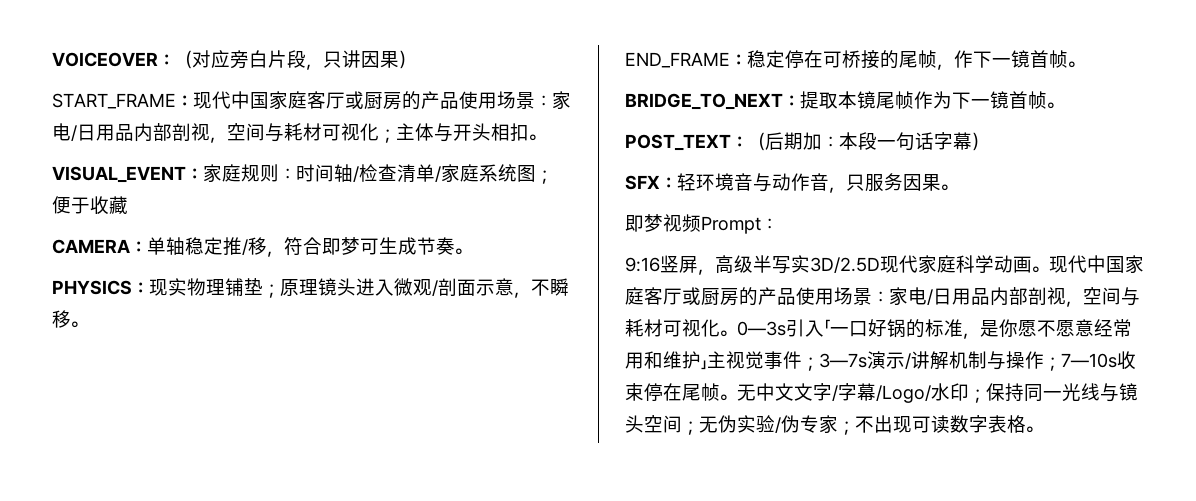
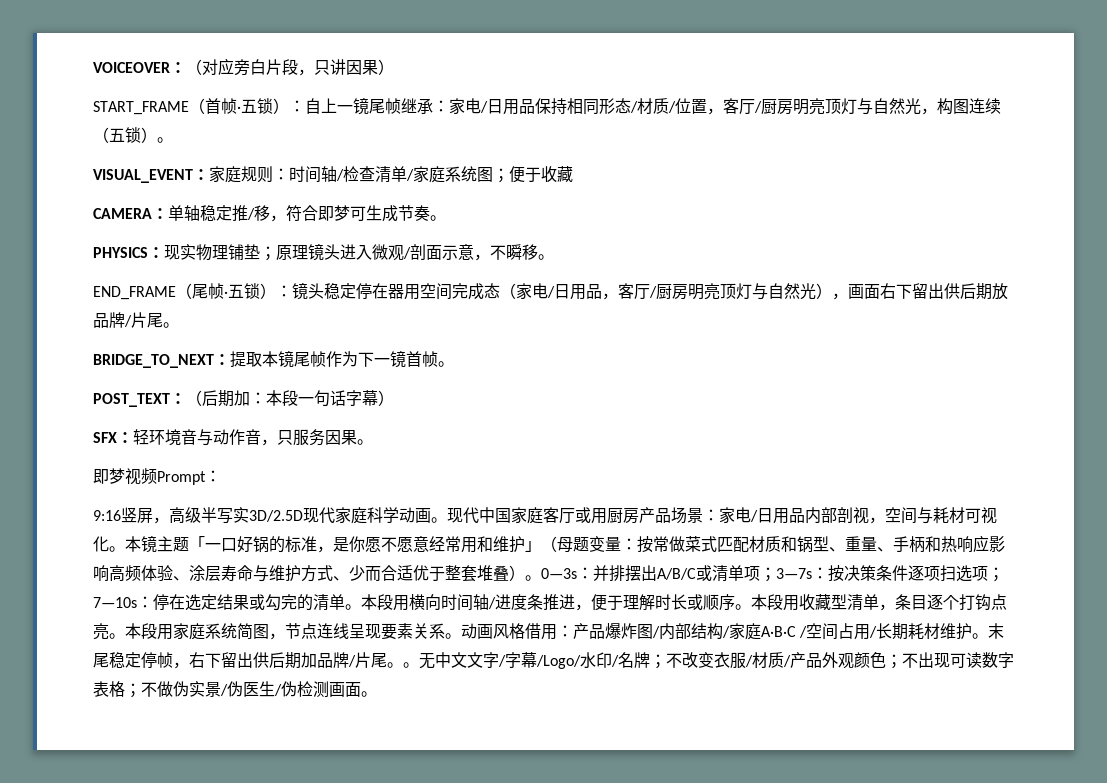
- START_FRAME：现代中国家庭客厅或厨房的产品使用场景：家电/日用品内部剖视，空间与耗材可视化；主体与开头相扣。
+ START_FRAME（首帧·五锁）：自上一镜尾帧继承：家电/日用品保持相同形态/材质/位置，客厅/厨房明亮顶灯与自然光，构图连续（五锁）。
- END_FRAME：稳定停在可桥接的尾帧，作下一镜首帧。
+ END_FRAME（尾帧·五锁）：镜头稳定停在器用空间完成态（家电/日用品，客厅/厨房明亮顶灯与自然光），画面右下留出供后期放品牌/片尾。
- 现代中国家庭客厅或厨房的产品使用场景：家电/日用品内部剖视，空间与耗材可视化。
+ 现代中国家庭客厅或用厨房产品场景：家电/日用品内部剖视，空间与耗材可视化。
- 0—3s引入「一口好锅的标准，是你愿不愿意经常用和维护」主视觉事件；3—7s演示/讲解机制与操作；7—10s收束停在尾帧。
+ 本镜主题「一口好锅的标准，是你愿不愿意经常用和维护」（母题变量：按常做菜式匹配材质和锅型、重量、手柄和热响应影响高频体验、涂层寿命与维护方式、少而合适优于整套堆叠）。0—3s：并排摆出A/B/C或清单项；3—7s：按决策条件逐项扫选项；7—10s：停在选定结果或勾完的清单。本段用横向时间轴/进度条推进，便于理解时长或顺序。本段用收藏型清单，条目逐个打钩点亮。本段用家庭系统简图，节点连线呈现要素关系。动画风格借用：产品爆炸图/内部结构/家庭A·B·C /空间占用/长期耗材维护。末尾稳定停帧，右下留出供后期加品牌/片尾。。
- 无中文文字/字幕/Logo/水印；保持同一光线与镜头空间；无伪实验/伪专家；不出现可读数字表格。
+ 无中文文字/字幕/Logo/水印/名牌；不改变衣服/材质/产品外观颜色；不出现可读数字表格；不做伪实景/伪医生/伪检测画面。

